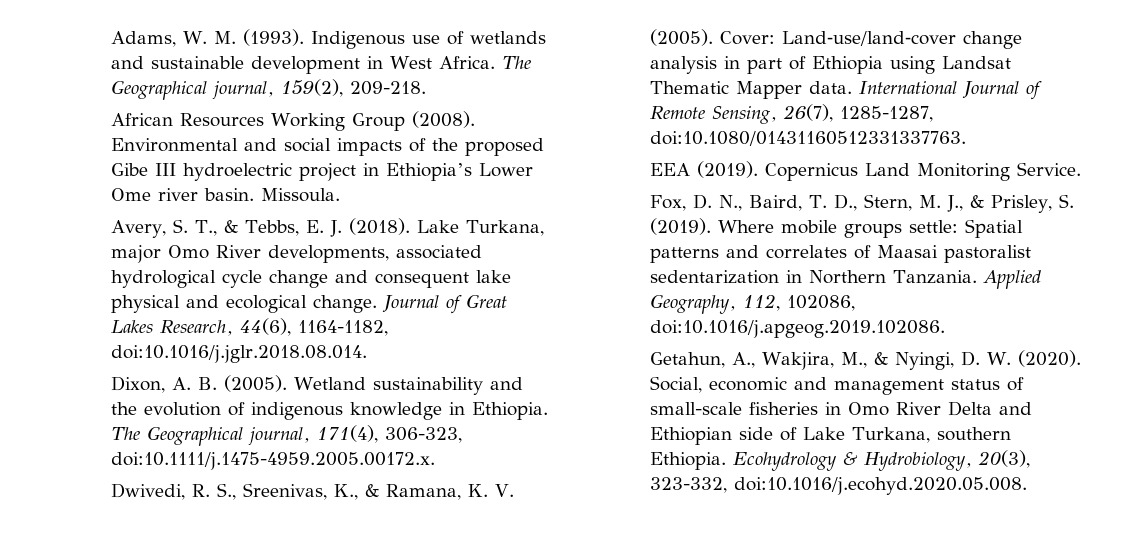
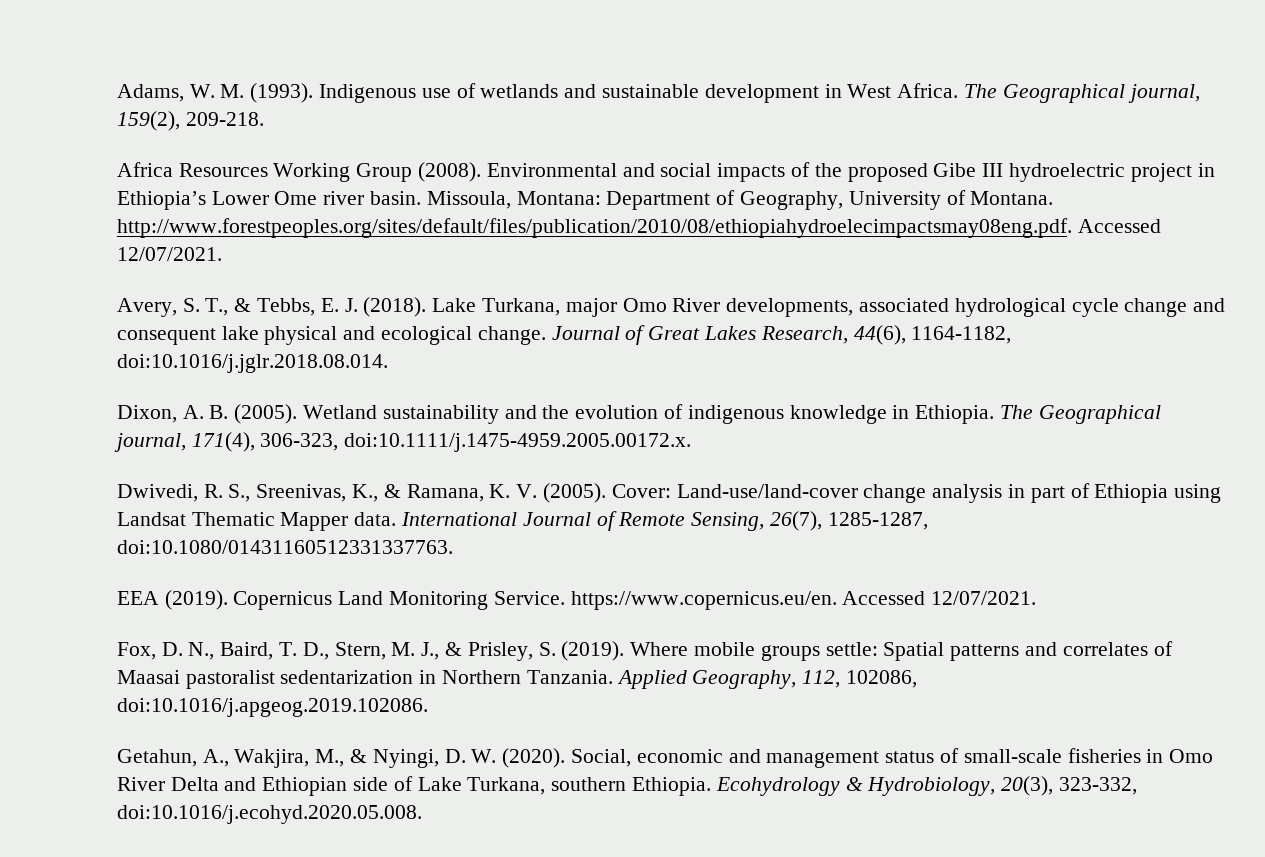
- African Resources Working Group (2008).
+ Africa Resources Working Group (2008).
- Missoula.
+ Missoula, Montana: Department of Geography, University of Montana. http://www.forestpeoples.org/sites/default/files/publication/2010/08/ethiopiahydroelecimpactsmay08eng.pdf. Accessed 12/07/2021.
- Copernicus Land Monitoring Service.
+ Copernicus Land Monitoring Service. https://www.copernicus.eu/en. Accessed 12/07/2021.

